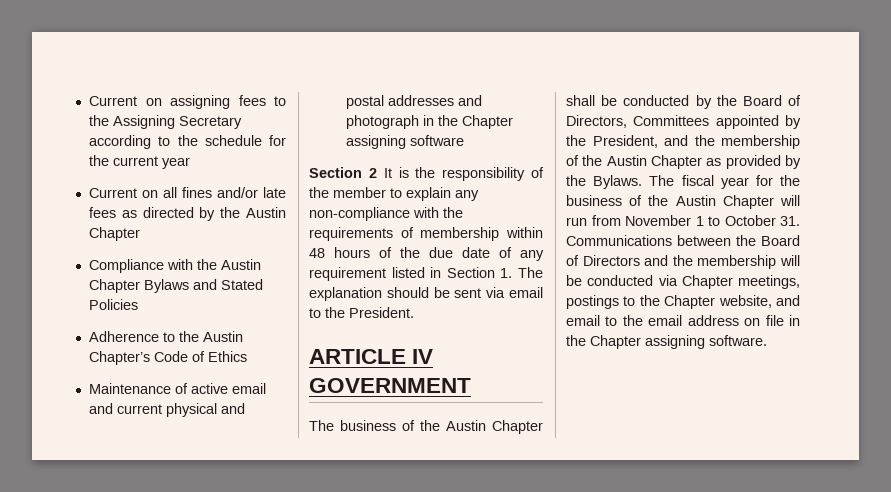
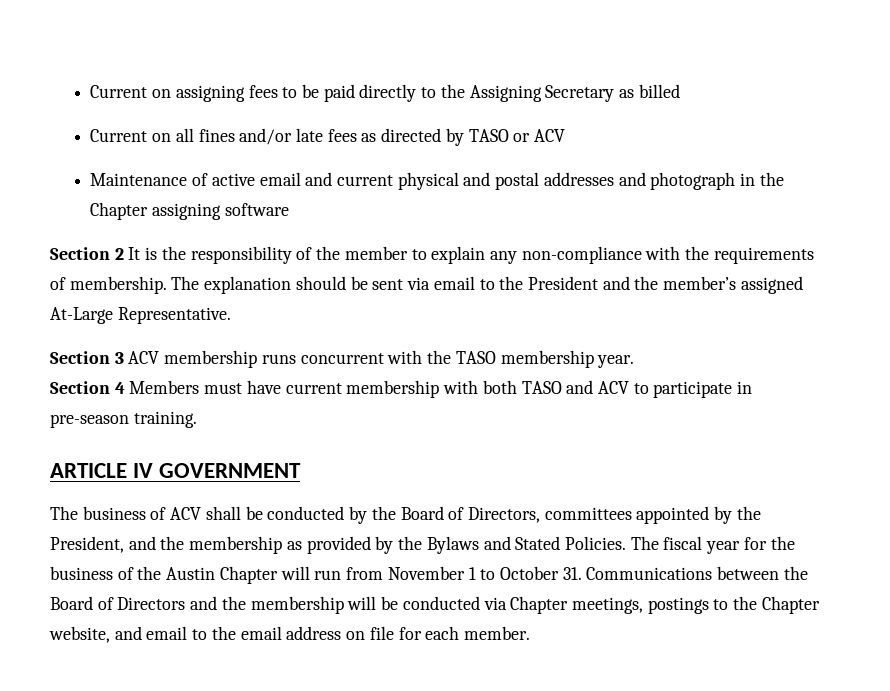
- Current on assigning fees to the Assigning Secretary according to the schedule for the current year
+ Current on assigning fees to be paid directly to the Assigning Secretary as billed
- Current on all fines and/or late fees as directed by the Austin Chapter
- Compliance with the Austin Chapter Bylaws and Stated Policies
- Adherence to the Austin Chapter’s Code of Ethics
+ Current on all fines and/or late fees as directed by TASO or ACV
- Section 2 It is the responsibility of the member to explain any non-compliance with the requirements of membership within 48 hours of the due date of any requirement listed in Section 1. The explanation should be sent via email to the President.
+ Section 2 It is the responsibility of the member to explain any non-compliance with the requirements of membership. The explanation should be sent via email to the President and the member’s assigned At-Large Representative.
+ Section 3 ACV membership runs concurrent with the TASO membership year.
+ Section 4 Members must have current membership with both TASO and ACV to participate in pre-season training.
- The business of the Austin Chapter shall be conducted by the Board of Directors, Committees appointed by the President, and the membership of the Austin Chapter as provided by the Bylaws.
+ The business of ACV shall be conducted by the Board of Directors, committees appointed by the President, and the membership as provided by the Bylaws and Stated Policies.
- The fiscal year for the business of the Austin Chapter will run from November 1 to October 31. Communications between the Board of Directors and the membership will be conducted via Chapter meetings, postings to the Chapter website, and email to the email address on file in the Chapter assigning software.
+ The fiscal year for the business of the Austin Chapter will run from November 1 to October 31. Communications between the Board of Directors and the membership will be conducted via Chapter meetings, postings to the Chapter website, and email to the email address on file for each member.

